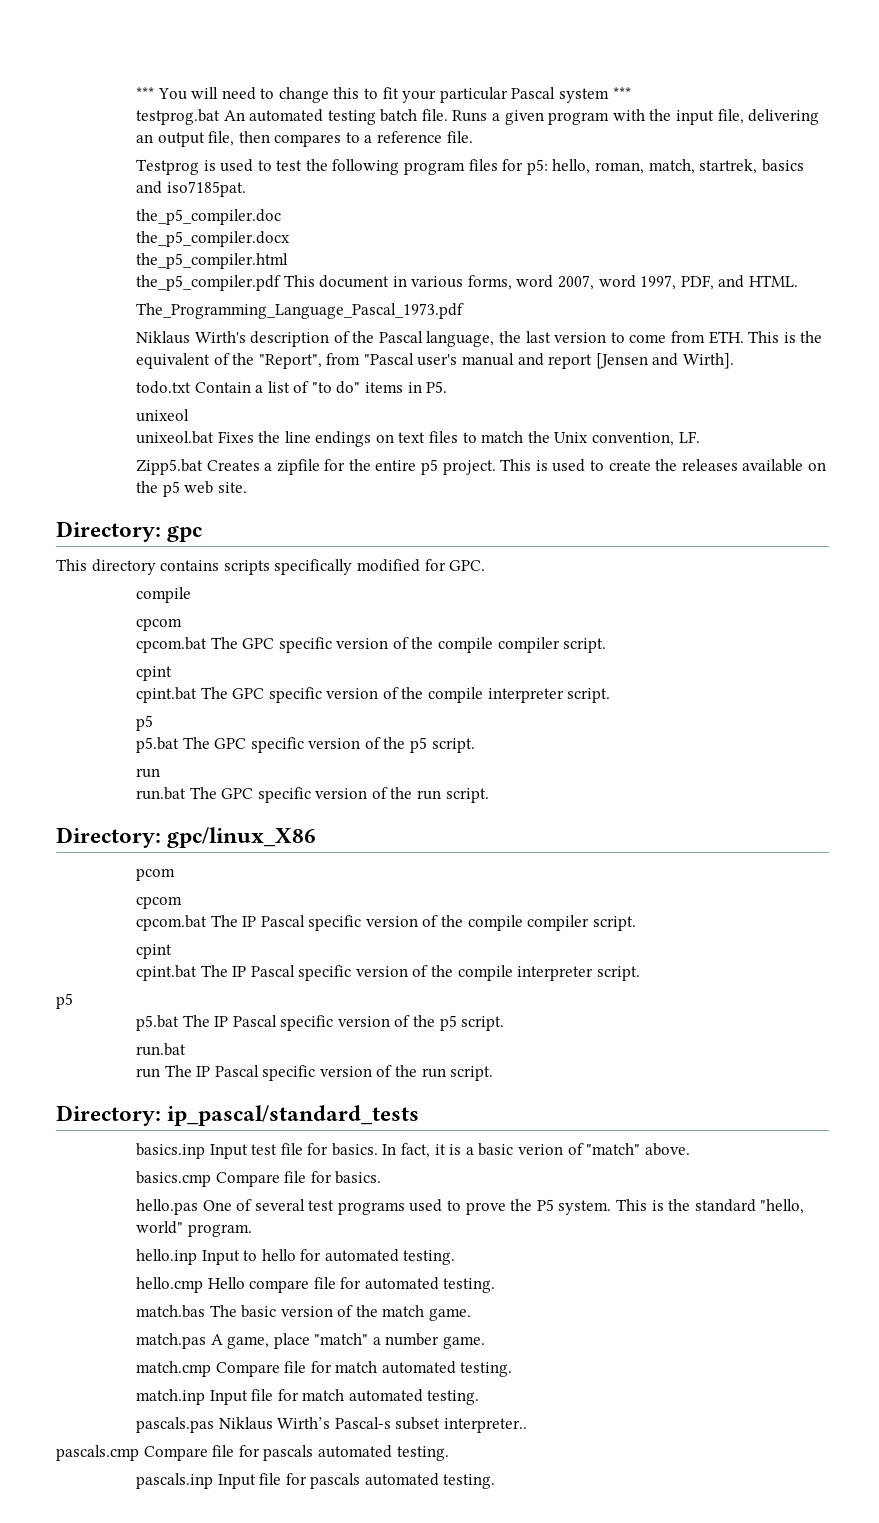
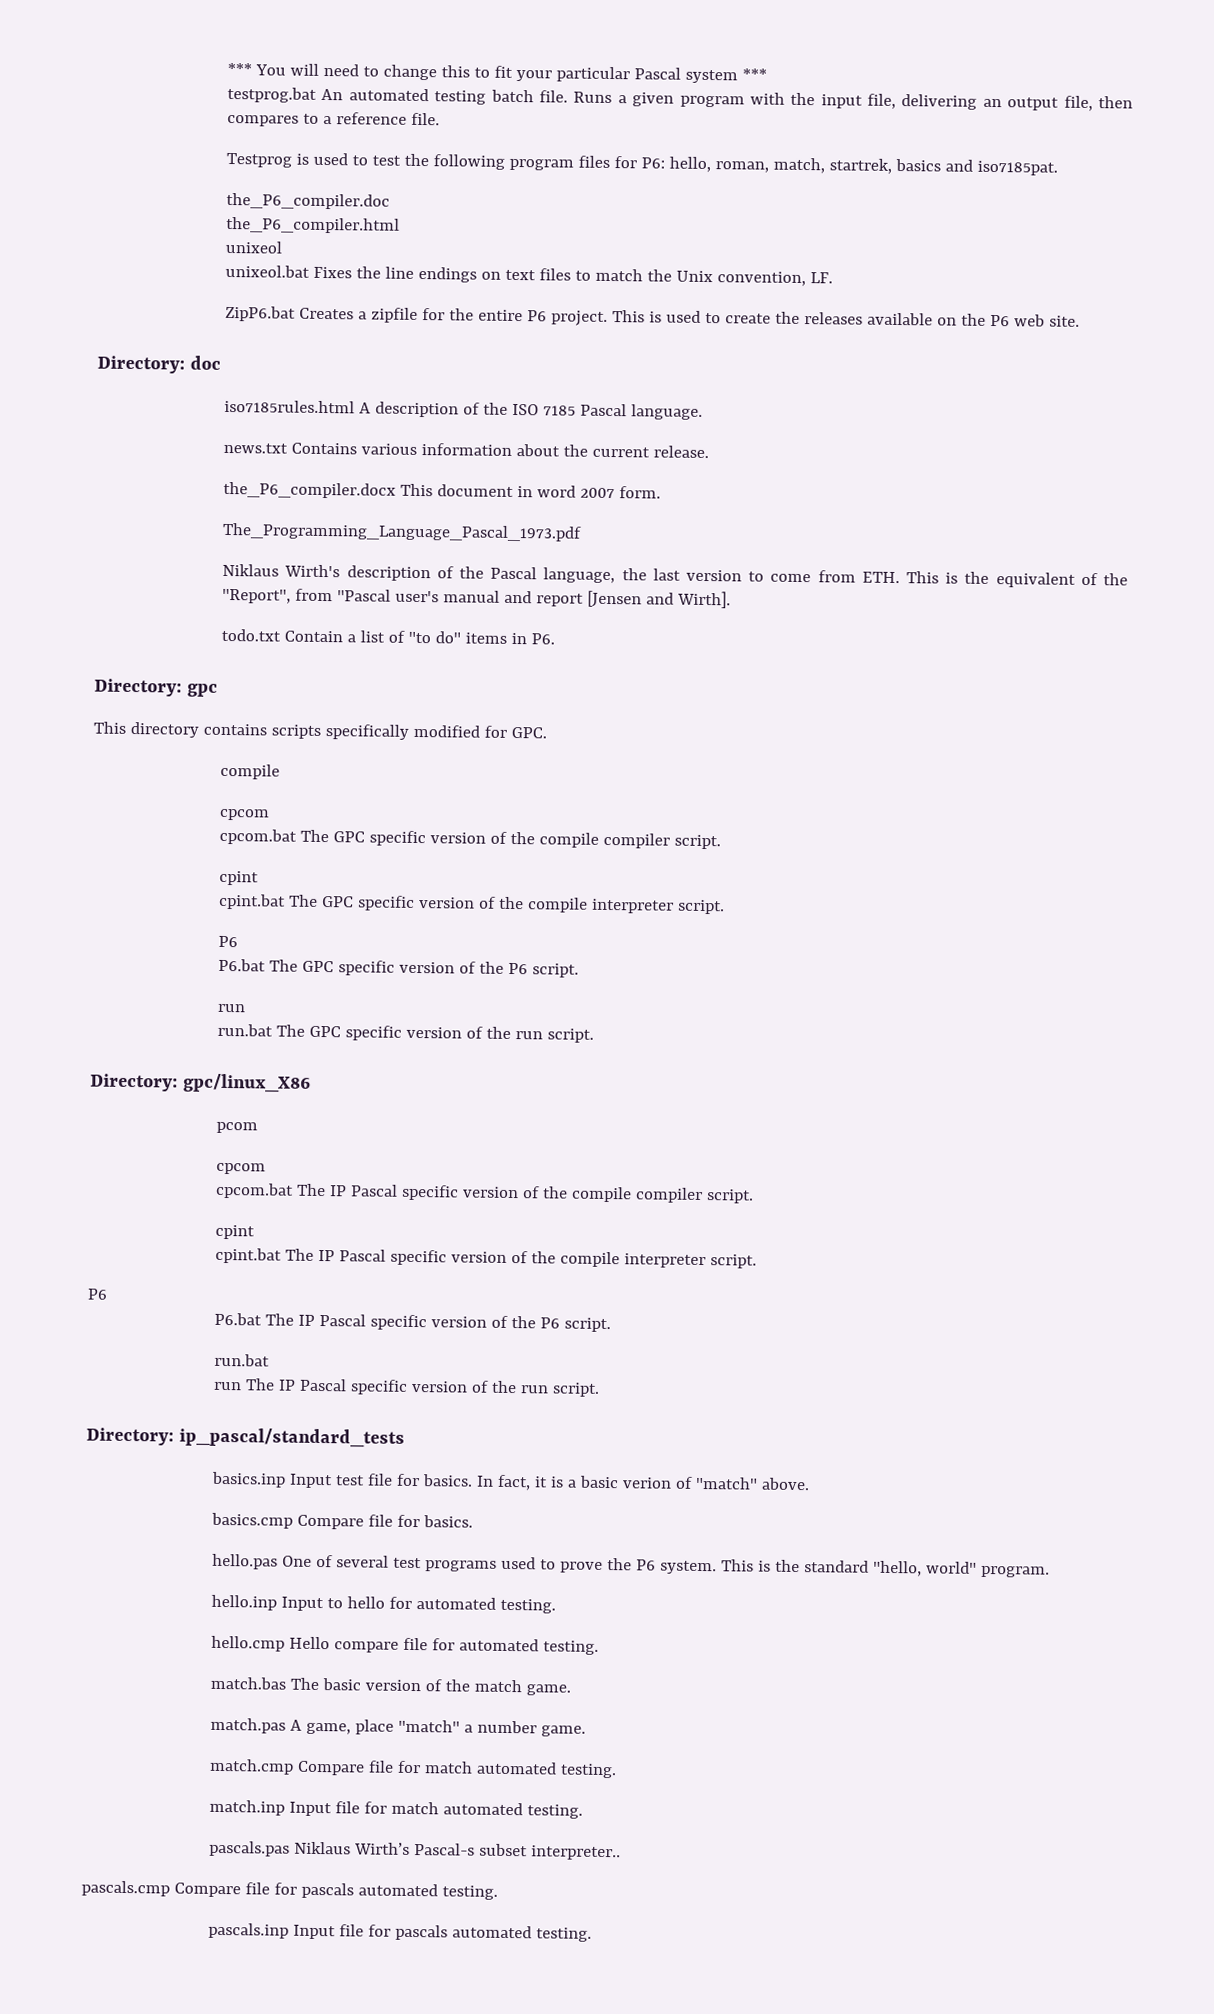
- Testprog is used to test the following program files for p5: hello, roman, match, startrek, basics and iso7185pat.
+ Testprog is used to test the following program files for P6: hello, roman, match, startrek, basics and iso7185pat.
- the_p5_compiler.doc
- the_p5_compiler.docx
- the_p5_compiler.html
- the_p5_compiler.pdf This document in various forms, word 2007, word 1997, PDF, and HTML.
+ the_P6_compiler.doc
+ the_P6_compiler.html
+ unixeol
+ unixeol.bat Fixes the line endings on text files to match the Unix convention, LF.
+ ZipP6.bat Creates a zipfile for the entire P6 project. This is used to create the releases available on the P6 web site.
+ Directory: doc
+ iso7185rules.html A description of the ISO 7185 Pascal language.
+ news.txt Contains various information about the current release.
+ the_P6_compiler.docx This document in word 2007 form.
- todo.txt Contain a list of "to do" items in P5.
- unixeol
- unixeol.bat Fixes the line endings on text files to match the Unix convention, LF.
- Zipp5.bat Creates a zipfile for the entire p5 project. This is used to create the releases available on the p5 web site.
+ todo.txt Contain a list of "to do" items in P6.
  cpint.bat The GPC specific version of the compile interpreter script.
- p5
- p5.bat The GPC specific version of the p5 script.
+ P6
+ P6.bat The GPC specific version of the P6 script.
  cpint.bat The IP Pascal specific version of the compile interpreter script.
- p5
- p5.bat The IP Pascal specific version of the p5 script.
+ P6
+ P6.bat The IP Pascal specific version of the P6 script.
- hello.pas One of several test programs used to prove the P5 system.
+ hello.pas One of several test programs used to prove the P6 system.

